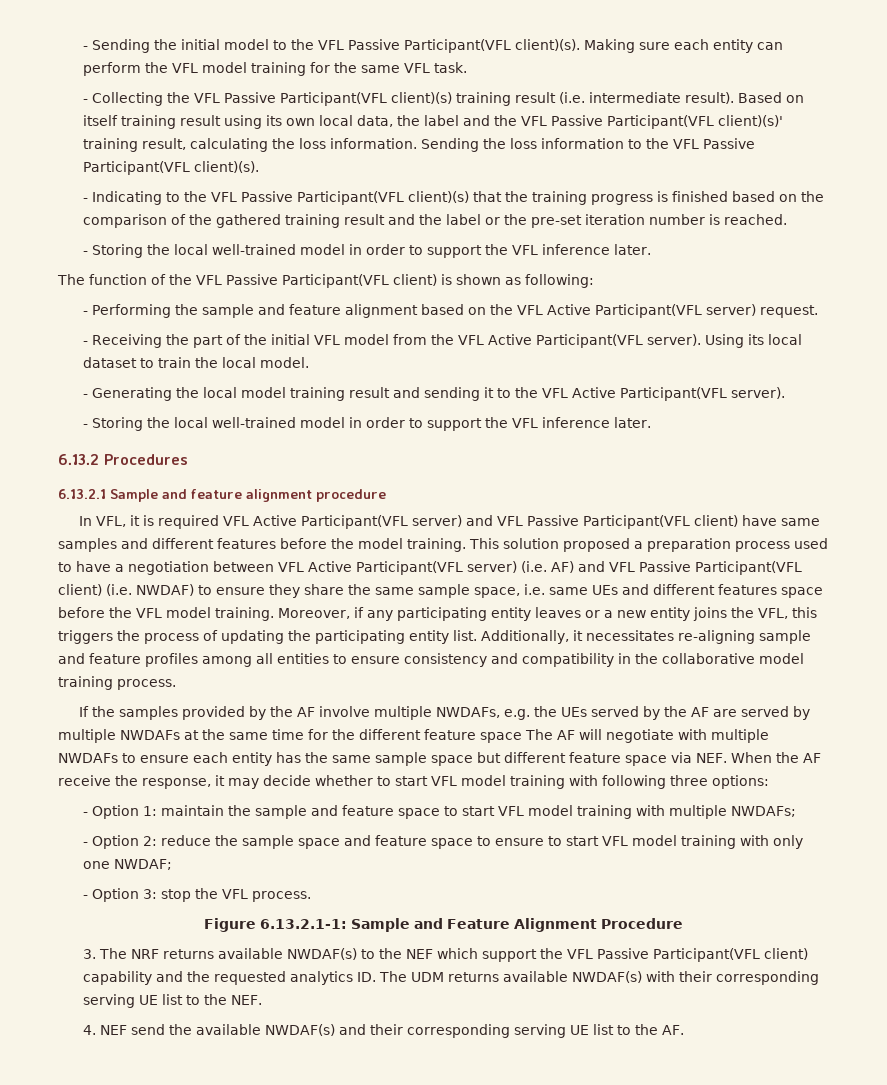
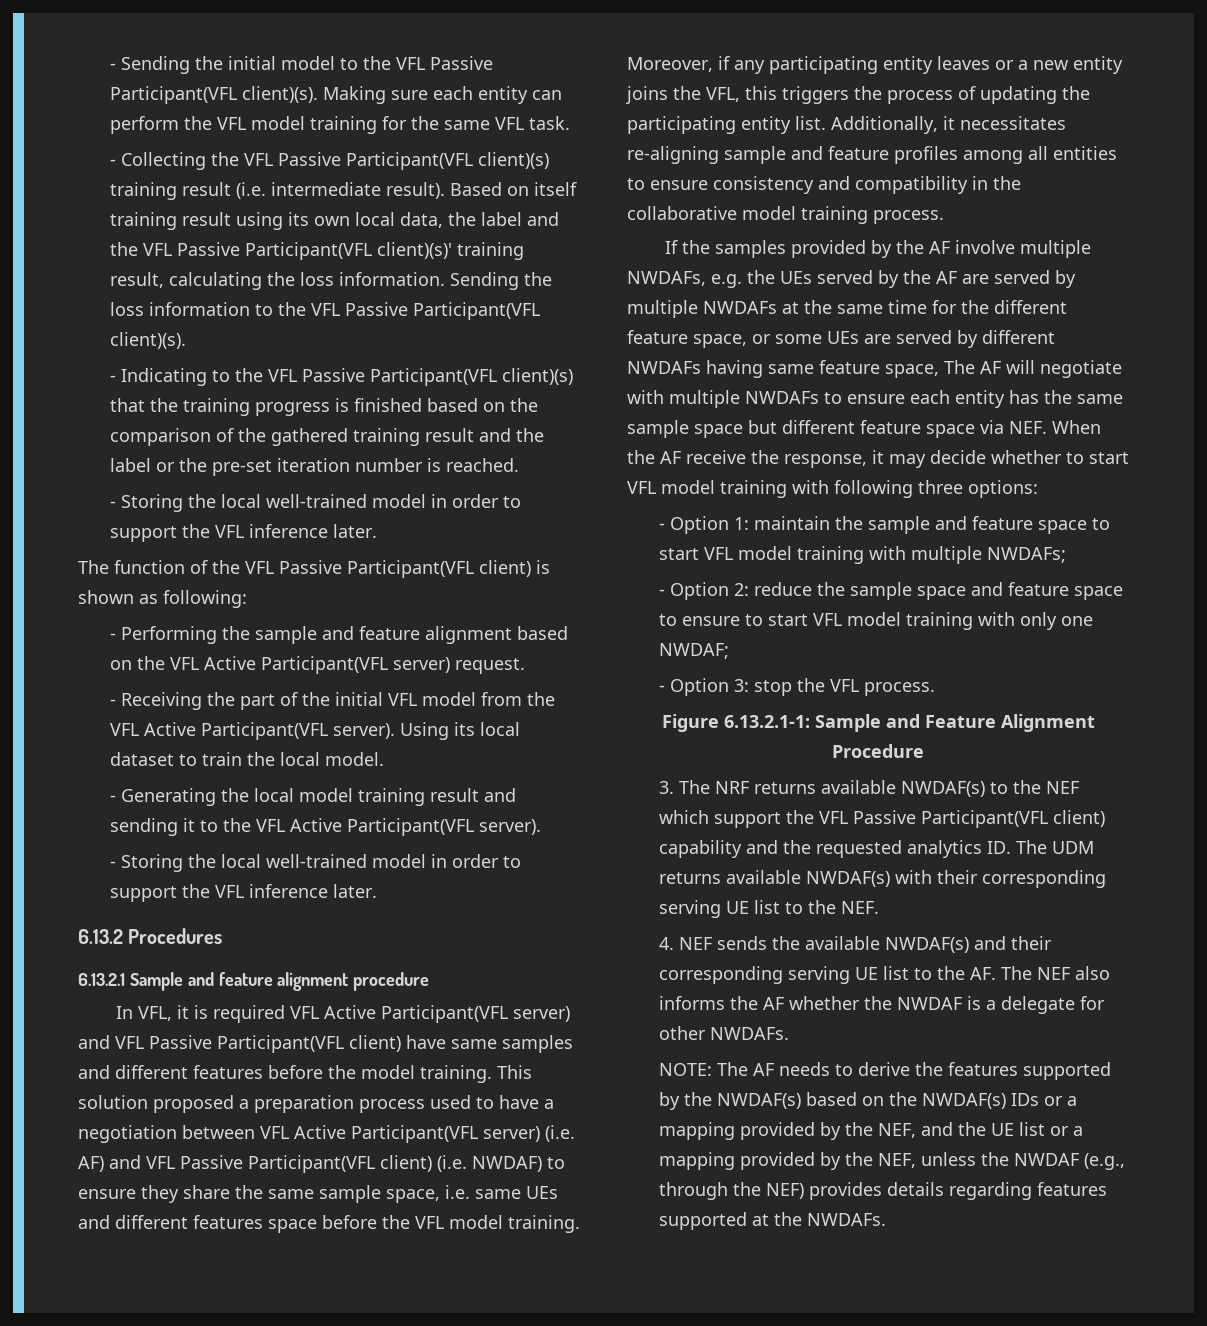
- If the samples provided by the AF involve multiple NWDAFs, e.g. the UEs served by the AF are served by multiple NWDAFs at the same time for the different feature space The AF will negotiate with multiple NWDAFs to ensure each entity has the same sample space but different feature space via NEF. When the AF receive the response, it may decide whether to start VFL model training with following three options:
+ If the samples provided by the AF involve multiple NWDAFs, e.g. the UEs served by the AF are served by multiple NWDAFs at the same time for the different feature space, or some UEs are served by different NWDAFs having same feature space, The AF will negotiate with multiple NWDAFs to ensure each entity has the same sample space but different feature space via NEF. When the AF receive the response, it may decide whether to start VFL model training with following three options:
- 4. NEF send the available NWDAF(s) and their corresponding serving UE list to the AF.
+ 4. NEF sends the available NWDAF(s) and their corresponding serving UE list to the AF. The NEF also informs the AF whether the NWDAF is a delegate for other NWDAFs.
+ NOTE: The AF needs to derive the features supported by the NWDAF(s) based on the NWDAF(s) IDs or a mapping provided by the NEF, and the UE list or a mapping provided by the NEF, unless the NWDAF (e.g., through the NEF) provides details regarding features supported at the NWDAFs.

